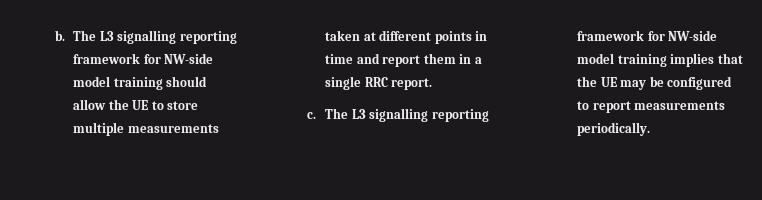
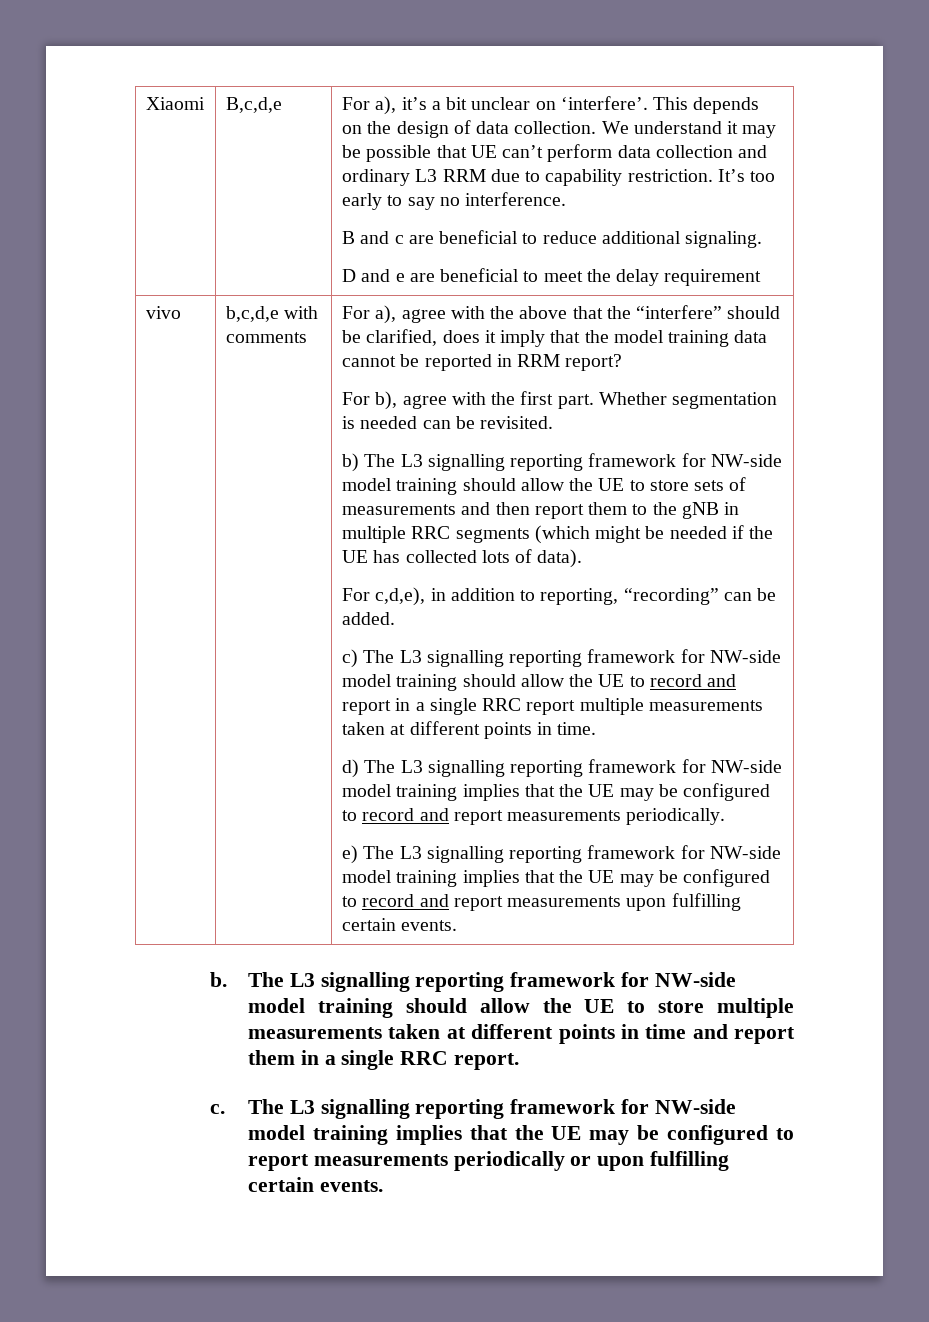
+ Xiaomi | B,c,d,e | For a), it’s a bit unclear on ‘interfere’. This depends on the design of data collection. We understand it may be possible that UE can’t perform data collection and ordinary L3 RRM due to capability restriction. It’s too early to say no interference.
+ B and c are beneficial to reduce additional signaling.
+ D and e are beneficial to meet the delay requirement
+ vivo | b,c,d,e with comments | For a), agree with the above that the “interfere” should be clarified, does it imply that the model training data cannot be reported in RRM report?
+ For b), agree with the first part. Whether segmentation is needed can be revisited.
+ b) The L3 signalling reporting framework for NW-side model training should allow the UE to store sets of measurements and then report them to the gNB in multiple RRC segments (which might be needed if the UE has collected lots of data).
+ For c,d,e), in addition to reporting, “recording” can be added.
+ c) The L3 signalling reporting framework for NW-side model training should allow the UE to record and report in a single RRC report multiple measurements taken at different points in time.
+ d) The L3 signalling reporting framework for NW-side model training implies that the UE may be configured to record and report measurements periodically.
+ e) The L3 signalling reporting framework for NW-side model training implies that the UE may be configured to record and report measurements upon fulfilling certain events.
- The L3 signalling reporting framework for NW-side model training implies that the UE may be configured to report measurements periodically.
+ The L3 signalling reporting framework for NW-side model training implies that the UE may be configured to report measurements periodically or upon fulfilling certain events.

